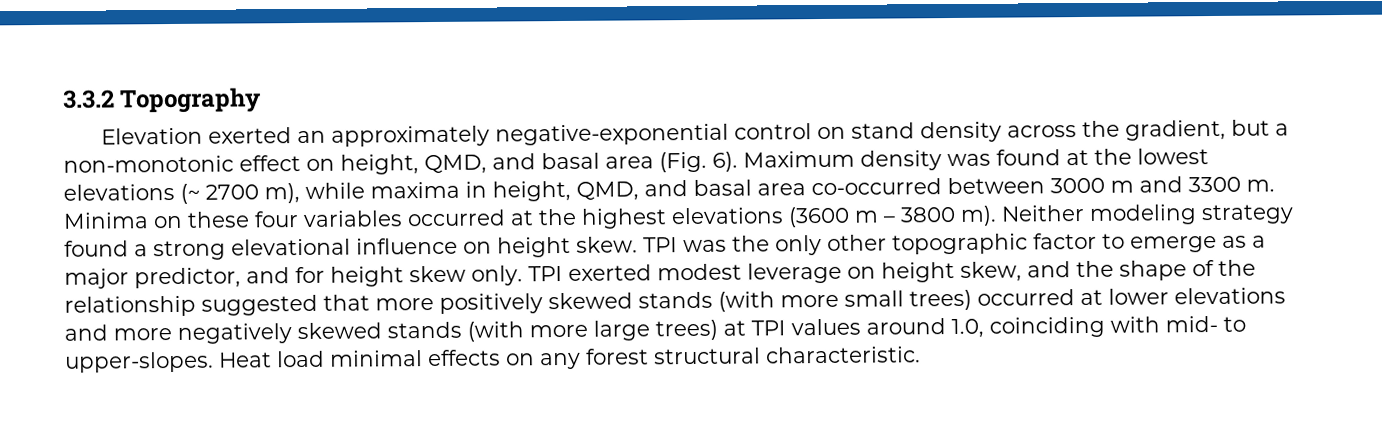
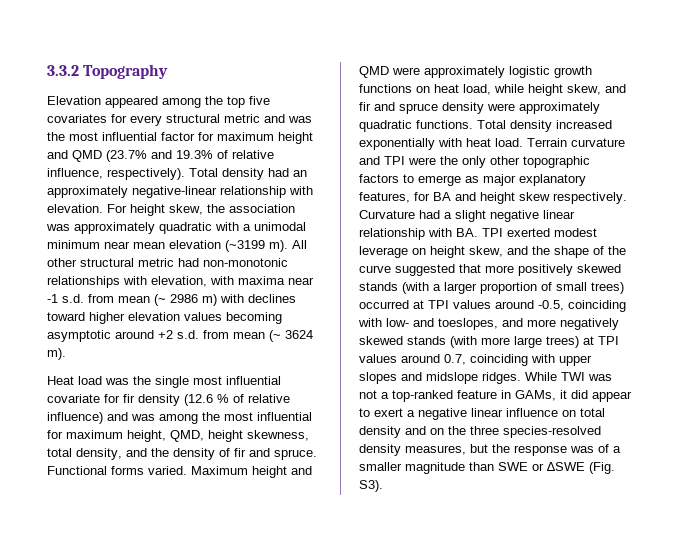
- Elevation exerted an approximately negative-exponential control on stand density across the gradient, but a non-monotonic effect on height, QMD, and basal area (Fig. 6). Maximum density was found at the lowest elevations (~ 2700 m), while maxima in height, QMD, and basal area co-occurred between 3000 m and 3300 m. Minima on these four variables occurred at the highest elevations (3600 m – 3800 m). Neither modeling strategy found a strong elevational influence on height skew. TPI was the only other topographic factor to emerge as a major predictor, and for height skew only. TPI exerted modest leverage on height skew, and the shape of the relationship suggested that more positively skewed stands (with more small trees) occurred at lower elevations and more negatively skewed stands (with more large trees) at TPI values around 1.0, coinciding with mid- to upper-slopes. Heat load minimal effects on any forest structural characteristic.
+ Elevation appeared among the top five covariates for every structural metric and was the most influential factor for maximum height and QMD (23.7% and 19.3% of relative influence, respectively). Total density had an approximately negative-linear relationship with elevation. For height skew, the association was approximately quadratic with a unimodal minimum near mean elevation (~3199 m). All other structural metric had non-monotonic relationships with elevation, with maxima near -1 s.d. from mean (~ 2986 m) with declines toward higher elevation values becoming asymptotic around +2 s.d. from mean (~ 3624 m).
+ Heat load was the single most influential covariate for fir density (12.6 % of relative influence) and was among the most influential for maximum height, QMD, height skewness, total density, and the density of fir and spruce. Functional forms varied. Maximum height and QMD were approximately logistic growth functions on heat load, while height skew, and fir and spruce density were approximately quadratic functions. Total density increased exponentially with heat load. Terrain curvature and TPI were the only other topographic factors to emerge as major explanatory features, for BA and height skew respectively. Curvature had a slight negative linear relationship with BA. TPI exerted modest leverage on height skew, and the shape of the curve suggested that more positively skewed stands (with a larger proportion of small trees) occurred at TPI values around -0.5, coinciding with low- and toeslopes, and more negatively skewed stands (with more large trees) at TPI values around 0.7, coinciding with upper slopes and midslope ridges. While TWI was not a top-ranked feature in GAMs, it did appear to exert a negative linear influence on total density and on the three species-resolved density measures, but the response was of a smaller magnitude than SWE or ∆SWE (Fig. S3).

